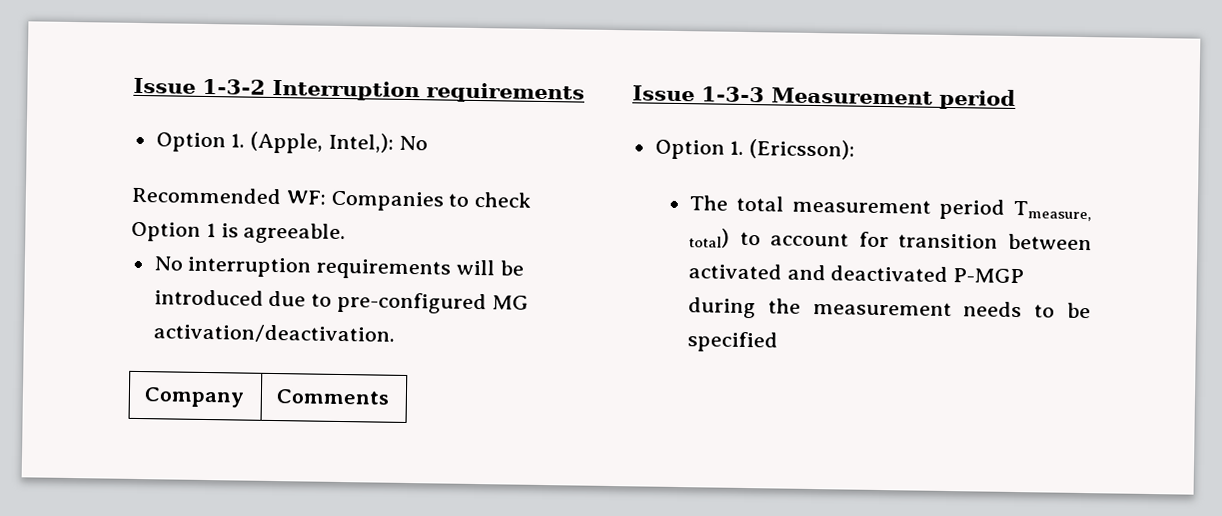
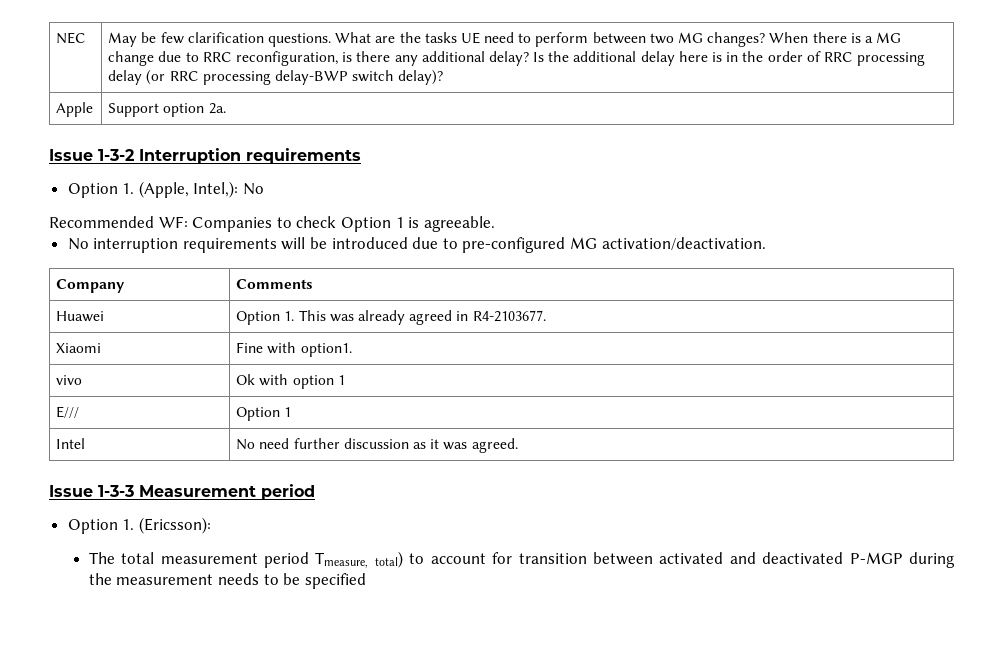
+ NEC | May be few clarification questions. What are the tasks UE need to perform between two MG changes? When there is a MG change due to RRC reconfiguration, is there any additional delay? Is the additional delay here is in the order of RRC processing delay (or RRC processing delay-BWP switch delay)?
+ Apple | Support option 2a.
+ Huawei | Option 1. This was already agreed in R4-2103677.
+ Xiaomi | Fine with option1.
+ vivo | Ok with option 1
+ E/// | Option 1
+ Intel | No need further discussion as it was agreed.

